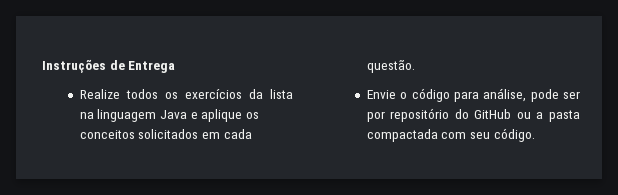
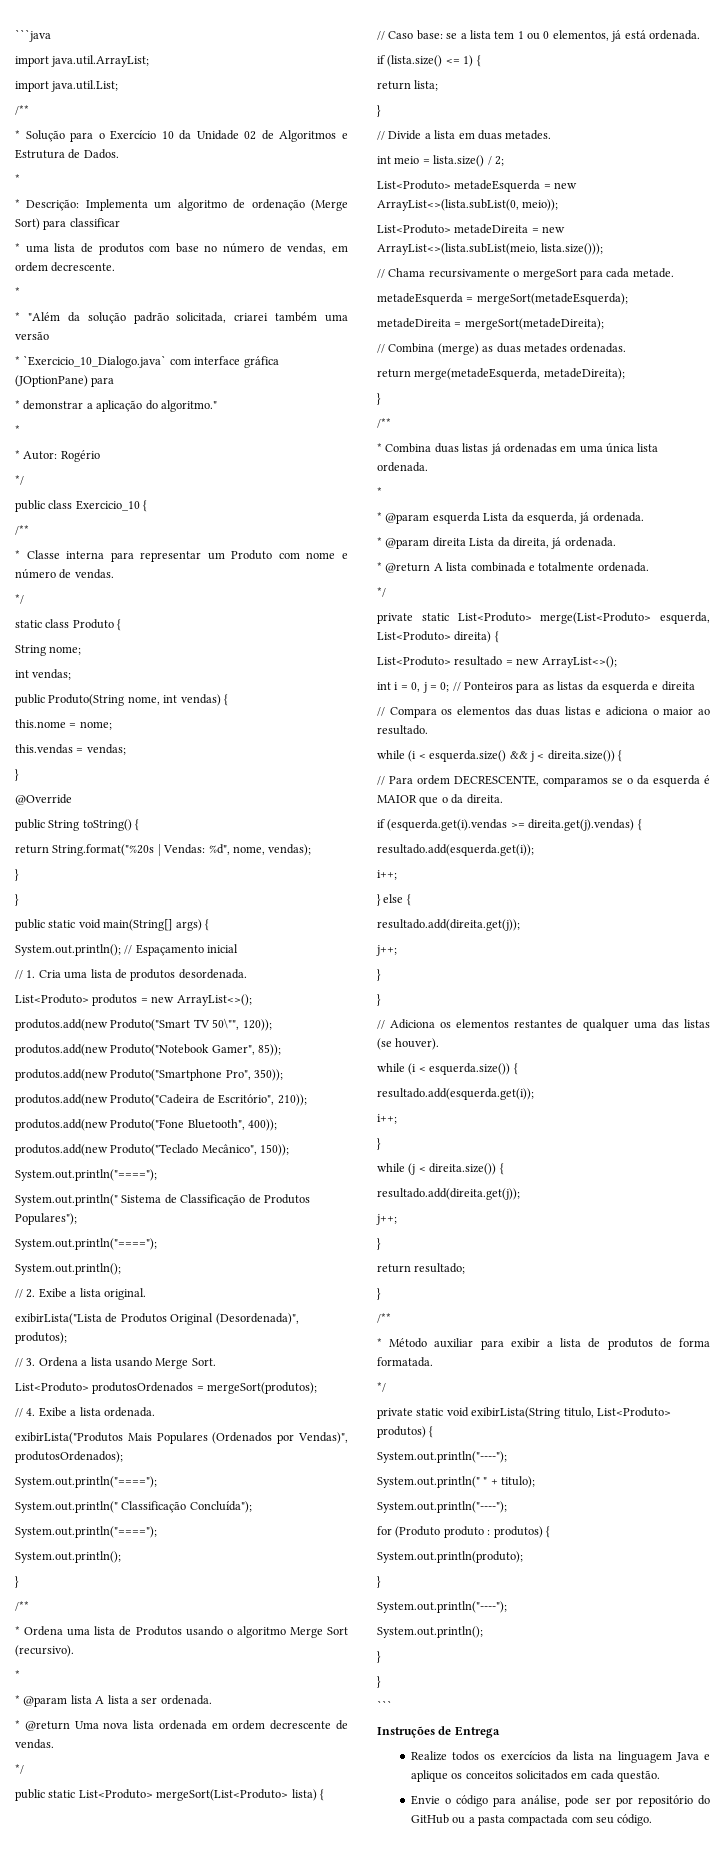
+ ```java
+ import java.util.ArrayList;
+ import java.util.List;
+ /**
+ * Solução para o Exercício 10 da Unidade 02 de Algoritmos e Estrutura de Dados.
+ *
+ * Descrição: Implementa um algoritmo de ordenação (Merge Sort) para classificar
+ * uma lista de produtos com base no número de vendas, em ordem decrescente.
+ *
+ * "Além da solução padrão solicitada, criarei também uma versão
+ * `Exercicio_10_Dialogo.java` com interface gráfica (JOptionPane) para
+ * demonstrar a aplicação do algoritmo."
+ *
+ * Autor: Rogério
+ */
+ public class Exercicio_10 {
+ /**
+ * Classe interna para representar um Produto com nome e número de vendas.
+ */
+ static class Produto {
+ String nome;
+ int vendas;
+ public Produto(String nome, int vendas) {
+ this.nome = nome;
+ this.vendas = vendas;
+ }
+ @Override
+ public String toString() {
+ return String.format("%20s | Vendas: %d", nome, vendas);
+ }
+ }
+ public static void main(String[] args) {
+ System.out.println(); // Espaçamento inicial
+ // 1. Cria uma lista de produtos desordenada.
+ List<Produto> produtos = new ArrayList<>();
+ produtos.add(new Produto("Smart TV 50\"", 120));
+ produtos.add(new Produto("Notebook Gamer", 85));
+ produtos.add(new Produto("Smartphone Pro", 350));
+ produtos.add(new Produto("Cadeira de Escritório", 210));
+ produtos.add(new Produto("Fone Bluetooth", 400));
+ produtos.add(new Produto("Teclado Mecânico", 150));
+ System.out.println("====");
+ System.out.println(" Sistema de Classificação de Produtos Populares");
+ System.out.println("====");
+ System.out.println();
+ // 2. Exibe a lista original.
+ exibirLista("Lista de Produtos Original (Desordenada)", produtos);
+ // 3. Ordena a lista usando Merge Sort.
+ List<Produto> produtosOrdenados = mergeSort(produtos);
+ // 4. Exibe a lista ordenada.
+ exibirLista("Produtos Mais Populares (Ordenados por Vendas)", produtosOrdenados);
+ System.out.println("====");
+ System.out.println(" Classificação Concluída");
+ System.out.println("====");
+ System.out.println();
+ }
+ /**
+ * Ordena uma lista de Produtos usando o algoritmo Merge Sort (recursivo).
+ *
+ * @param lista A lista a ser ordenada.
+ * @return Uma nova lista ordenada em ordem decrescente de vendas.
+ */
+ public static List<Produto> mergeSort(List<Produto> lista) {
+ // Caso base: se a lista tem 1 ou 0 elementos, já está ordenada.
+ if (lista.size() <= 1) {
+ return lista;
+ }
+ // Divide a lista em duas metades.
+ int meio = lista.size() / 2;
+ List<Produto> metadeEsquerda = new ArrayList<>(lista.subList(0, meio));
+ List<Produto> metadeDireita = new ArrayList<>(lista.subList(meio, lista.size()));
+ // Chama recursivamente o mergeSort para cada metade.
+ metadeEsquerda = mergeSort(metadeEsquerda);
+ metadeDireita = mergeSort(metadeDireita);
+ // Combina (merge) as duas metades ordenadas.
+ return merge(metadeEsquerda, metadeDireita);
+ }
+ /**
+ * Combina duas listas já ordenadas em uma única lista ordenada.
+ *
+ * @param esquerda Lista da esquerda, já ordenada.
+ * @param direita Lista da direita, já ordenada.
+ * @return A lista combinada e totalmente ordenada.
+ */
+ private static List<Produto> merge(List<Produto> esquerda, List<Produto> direita) {
+ List<Produto> resultado = new ArrayList<>();
+ int i = 0, j = 0; // Ponteiros para as listas da esquerda e direita
+ // Compara os elementos das duas listas e adiciona o maior ao resultado.
+ while (i < esquerda.size() && j < direita.size()) {
+ // Para ordem DECRESCENTE, comparamos se o da esquerda é MAIOR que o da direita.
+ if (esquerda.get(i).vendas >= direita.get(j).vendas) {
+ resultado.add(esquerda.get(i));
+ i++;
+ } else {
+ resultado.add(direita.get(j));
+ j++;
+ }
+ }
+ // Adiciona os elementos restantes de qualquer uma das listas (se houver).
+ while (i < esquerda.size()) {
+ resultado.add(esquerda.get(i));
+ i++;
+ }
+ while (j < direita.size()) {
+ resultado.add(direita.get(j));
+ j++;
+ }
+ return resultado;
+ }
+ /**
+ * Método auxiliar para exibir a lista de produtos de forma formatada.
+ */
+ private static void exibirLista(String titulo, List<Produto> produtos) {
+ System.out.println("----");
+ System.out.println(" " + titulo);
+ System.out.println("----");
+ for (Produto produto : produtos) {
+ System.out.println(produto);
+ }
+ System.out.println("----");
+ System.out.println();
+ }
+ }
+ ```

